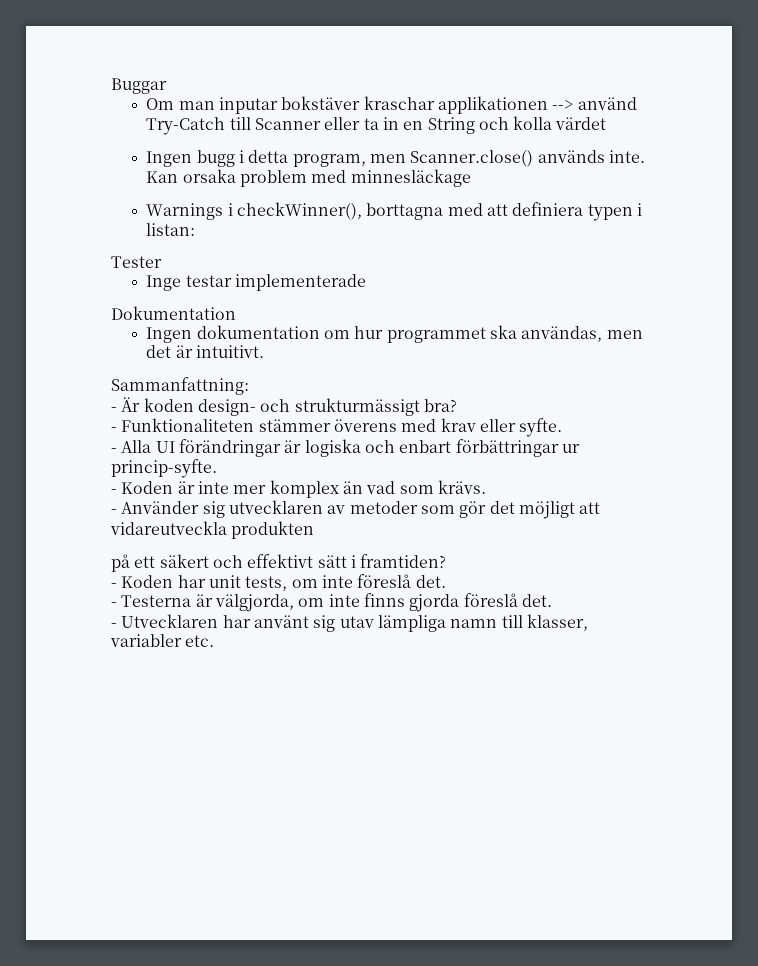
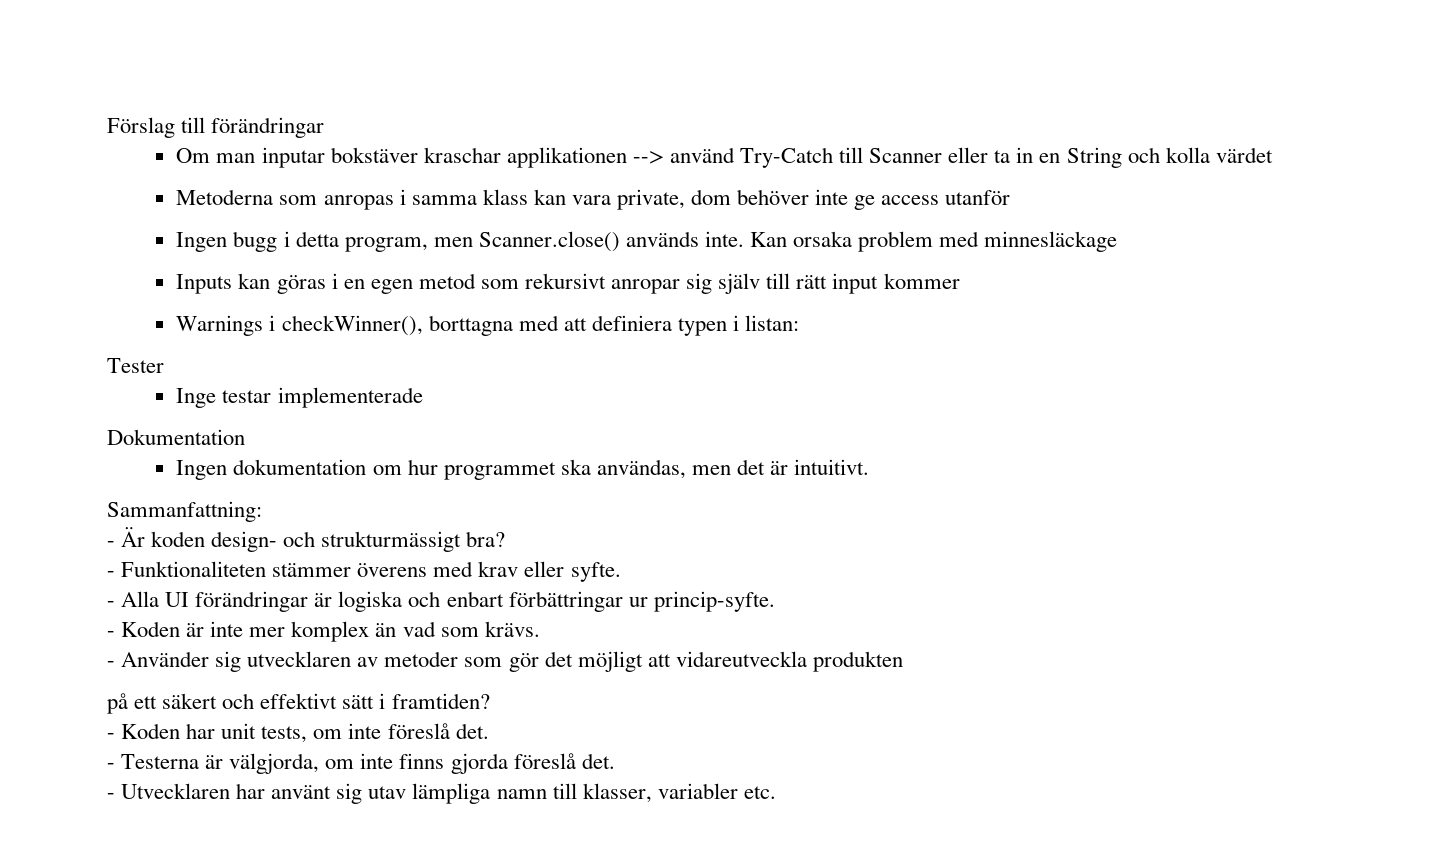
- Buggar
+ Förslag till förändringar
+ Metoderna som anropas i samma klass kan vara private, dom behöver inte ge access utanför
+ Inputs kan göras i en egen metod som rekursivt anropar sig själv till rätt input kommer

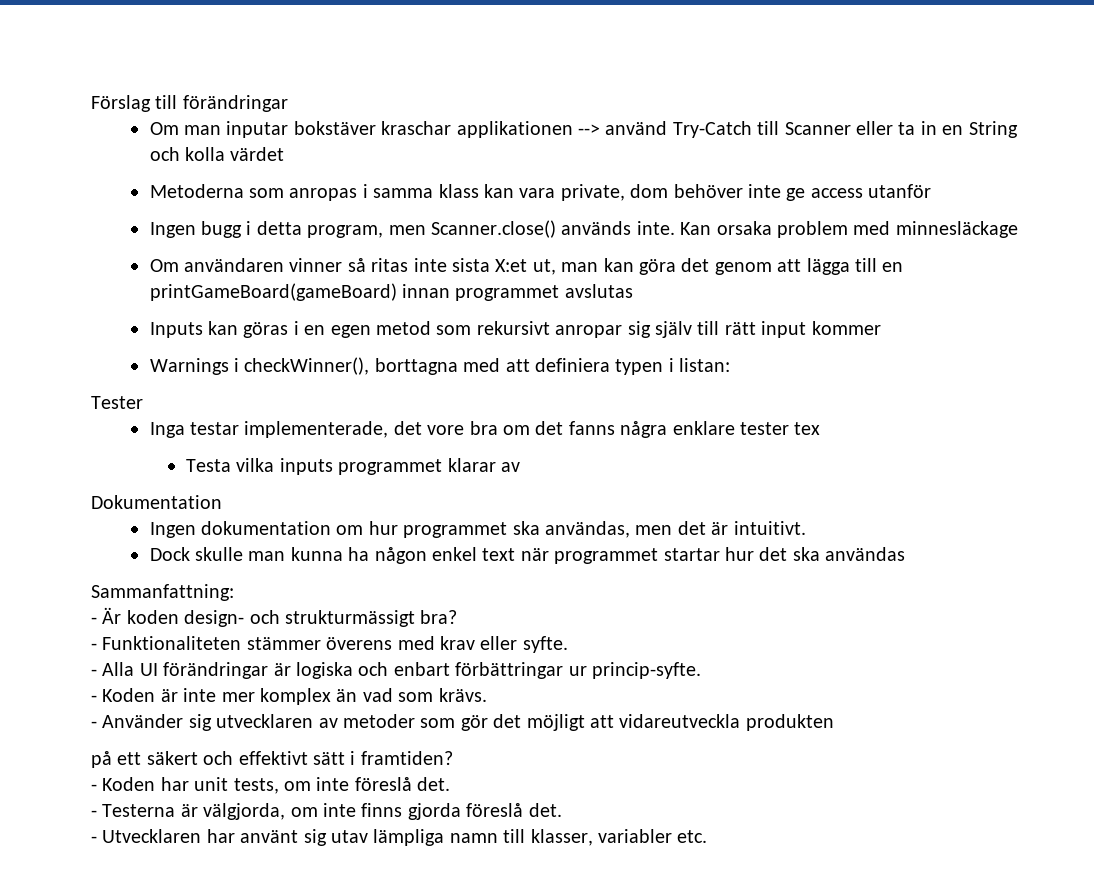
+ Om användaren vinner så ritas inte sista X:et ut, man kan göra det genom att lägga till en printGameBoard(gameBoard) innan programmet avslutas
- Inge testar implementerade
+ Inga testar implementerade, det vore bra om det fanns några enklare tester tex
+ Testa vilka inputs programmet klarar av
+ Dock skulle man kunna ha någon enkel text när programmet startar hur det ska användas

